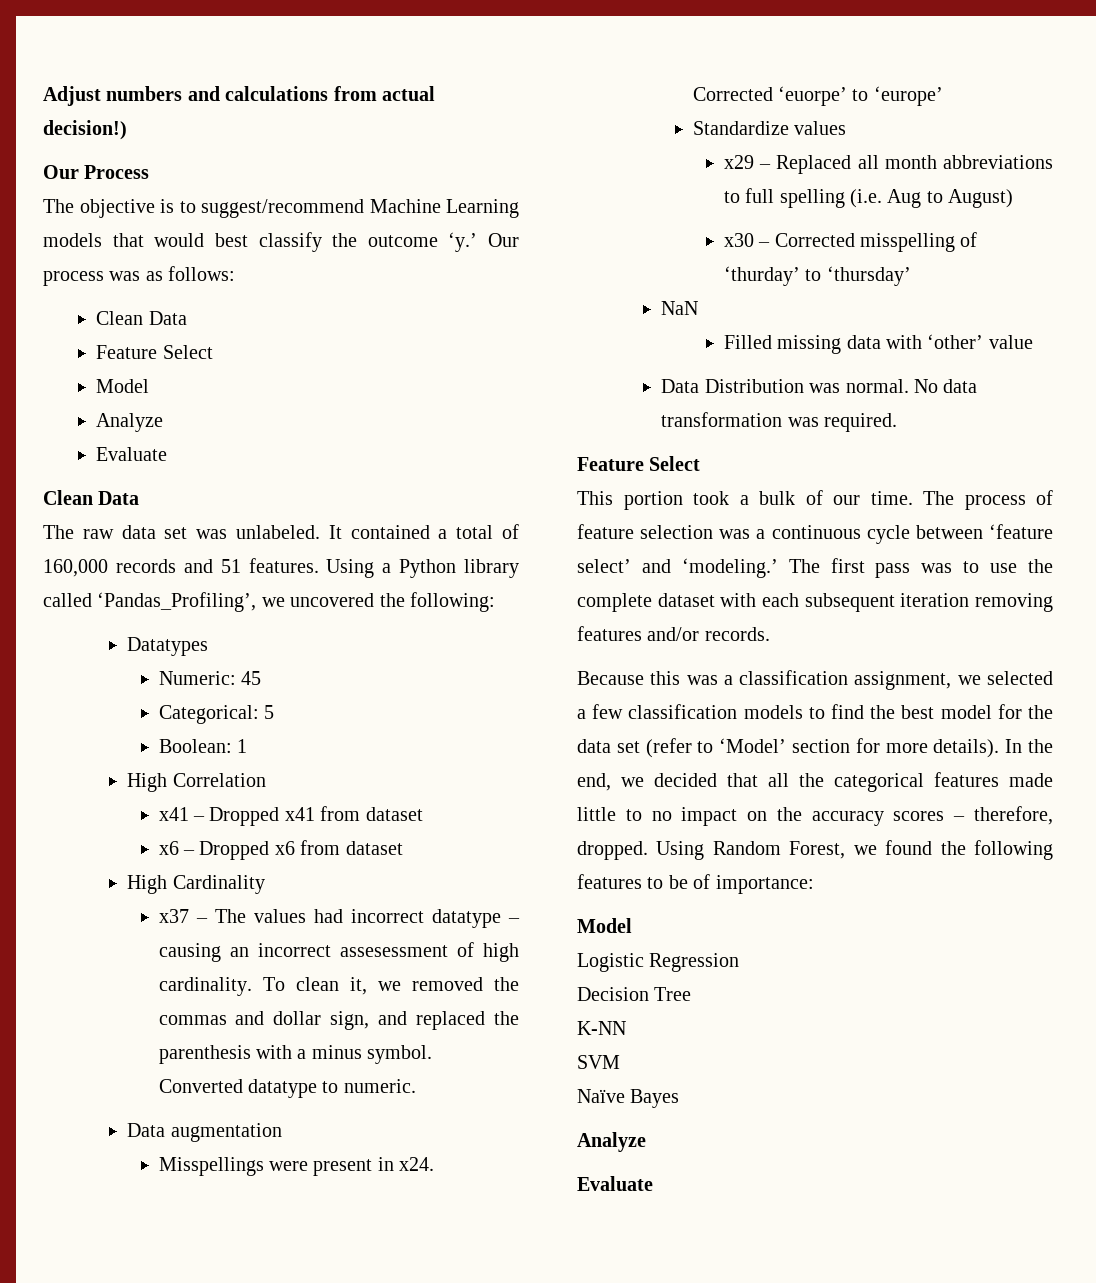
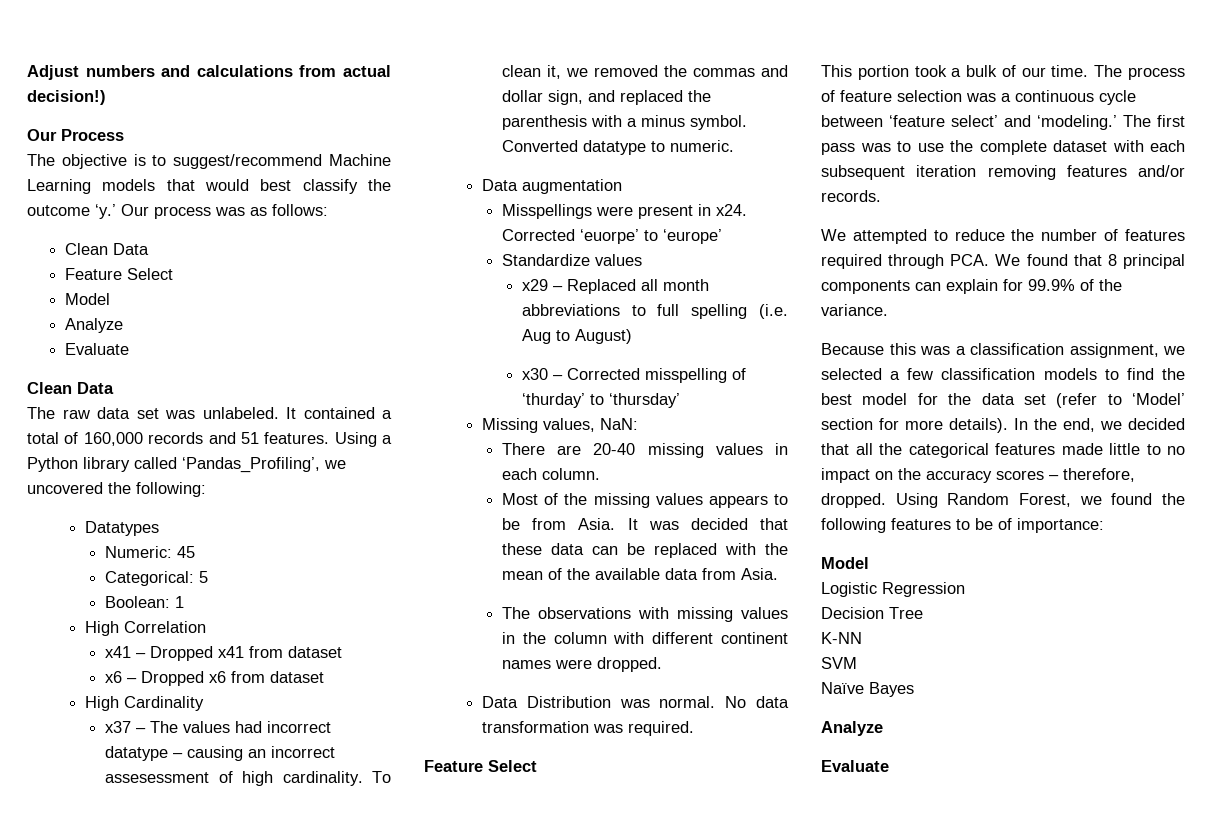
- NaN
- Filled missing data with ‘other’ value
+ Missing values, NaN:
+ There are 20-40 missing values in each column.
+ Most of the missing values appears to be from Asia. It was decided that these data can be replaced with the mean of the available data from Asia.
+ The observations with missing values in the column with different continent names were dropped.
+ We attempted to reduce the number of features required through PCA. We found that 8 principal components can explain for 99.9% of the variance.

